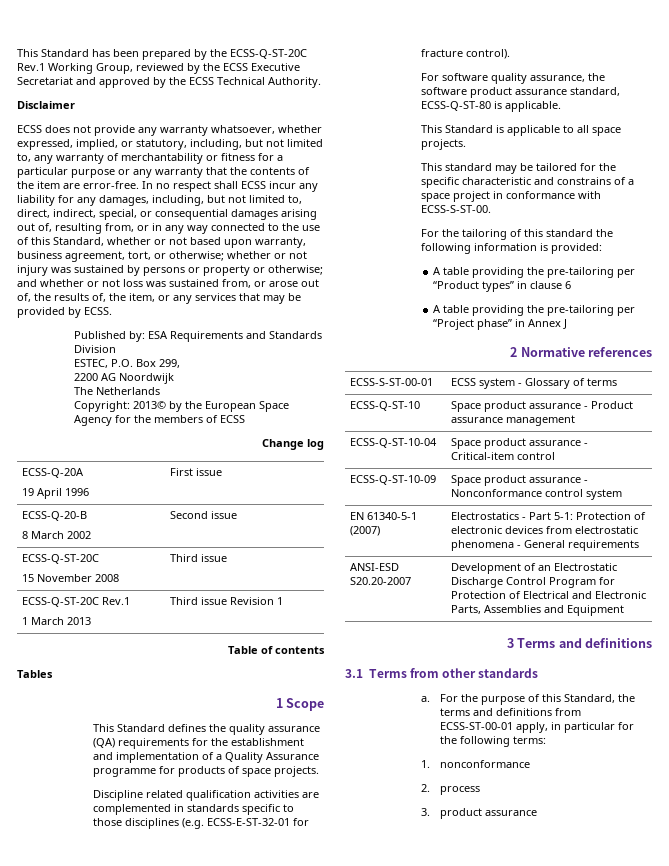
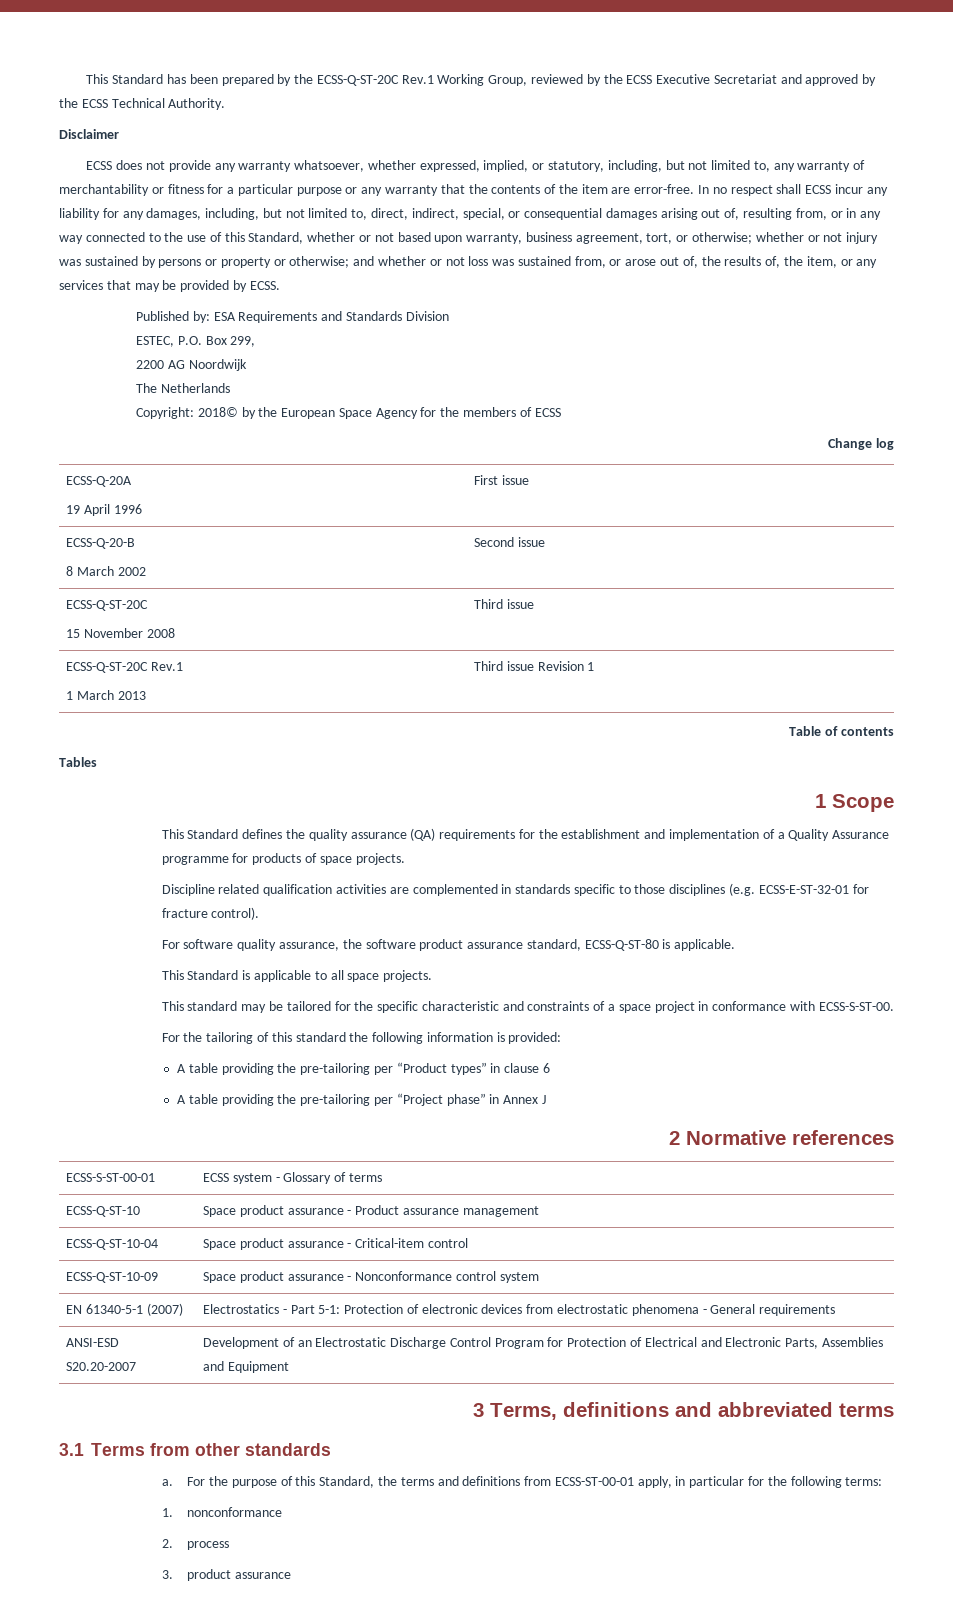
- Copyright: 2013© by the European Space Agency for the members of ECSS
+ Copyright: 2018© by the European Space Agency for the members of ECSS
- This standard may be tailored for the specific characteristic and constrains of a space project in conformance with ECSS-S-ST-00.
+ This standard may be tailored for the specific characteristic and constraints of a space project in conformance with ECSS-S-ST-00.
- 3 Terms and definitions
+ 3 Terms, definitions and abbreviated terms

